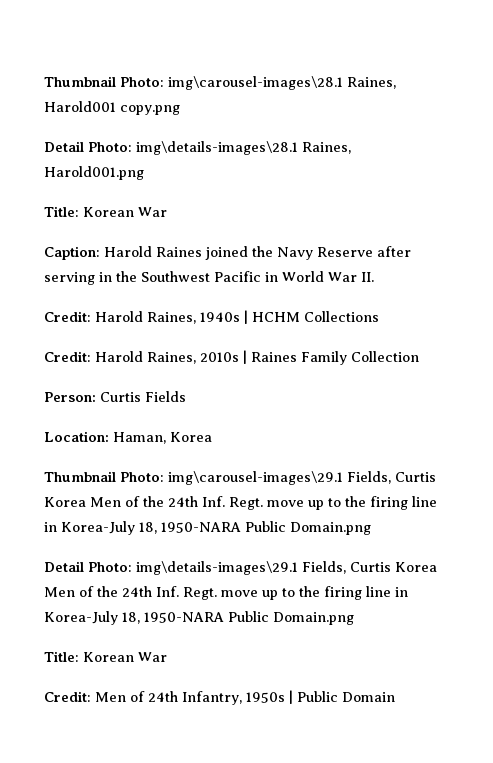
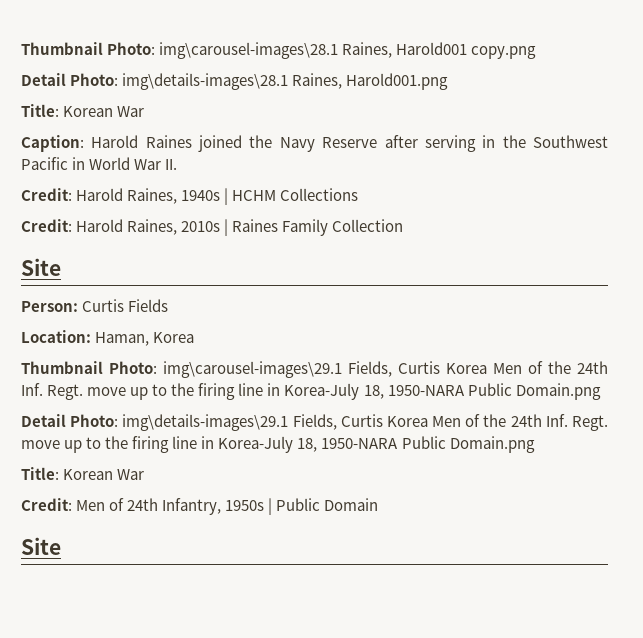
  Credit: Harold Raines, 2010s | Raines Family Collection
+ Site
  Credit: Men of 24th Infantry, 1950s | Public Domain
+ Site

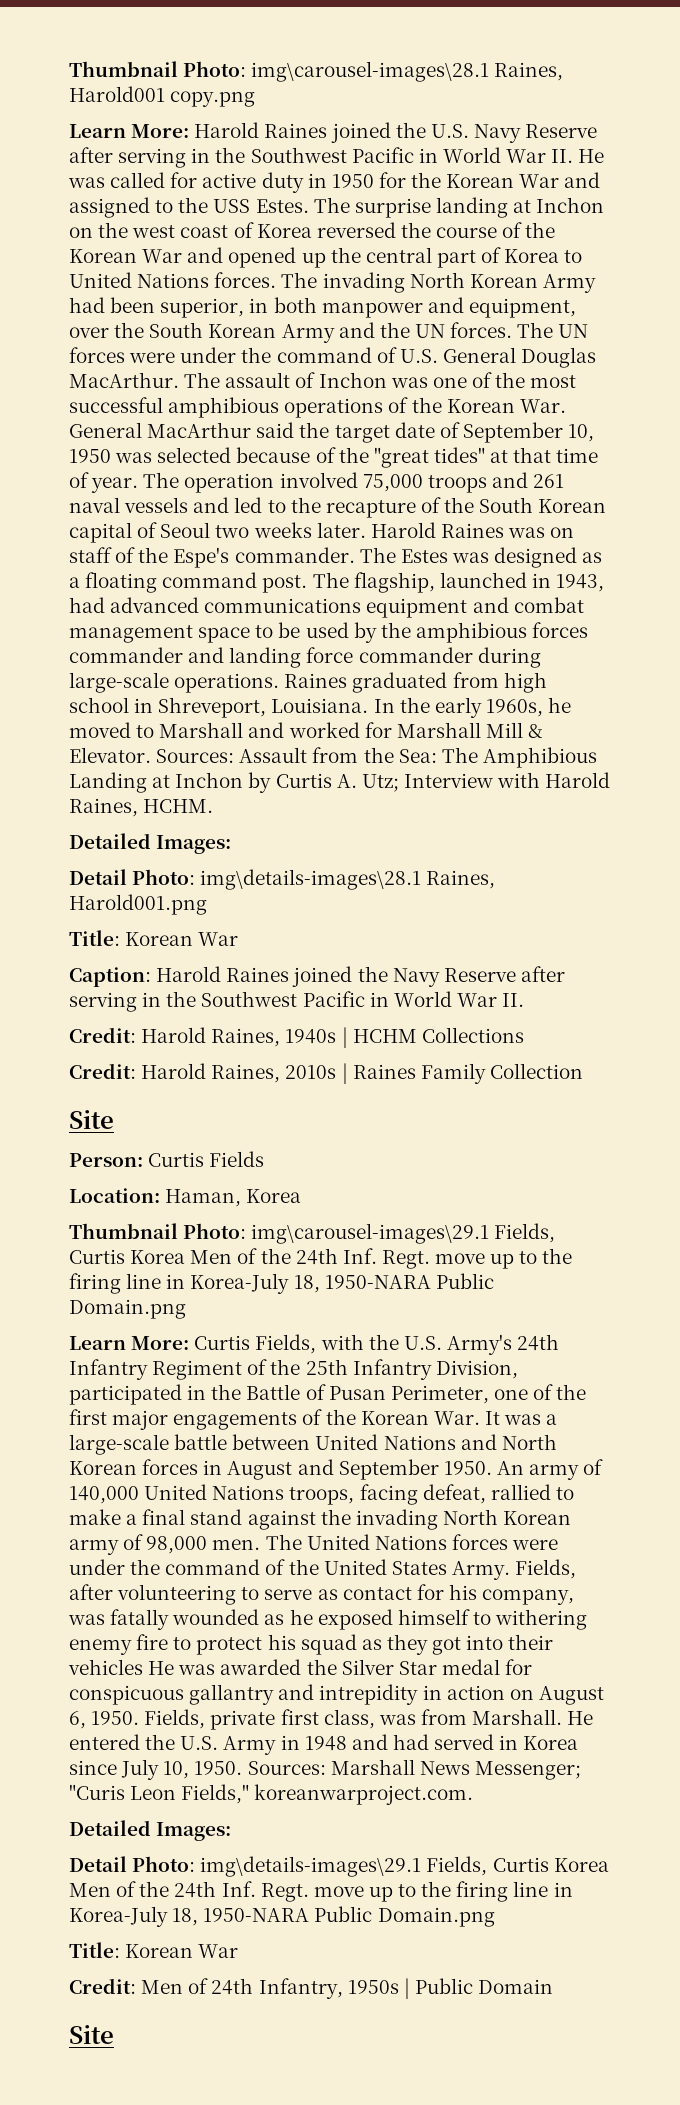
+ Learn More: Harold Raines joined the U.S. Navy Reserve after serving in the Southwest Pacific in World War II. He was called for active duty in 1950 for the Korean War and assigned to the USS Estes. The surprise landing at Inchon on the west coast of Korea reversed the course of the Korean War and opened up the central part of Korea to United Nations forces. The invading North Korean Army had been superior, in both manpower and equipment, over the South Korean Army and the UN forces. The UN forces were under the command of U.S. General Douglas MacArthur. The assault of Inchon was one of the most successful amphibious operations of the Korean War. General MacArthur said the target date of September 10, 1950 was selected because of the "great tides" at that time of year. The operation involved 75,000 troops and 261 naval vessels and led to the recapture of the South Korean capital of Seoul two weeks later. Harold Raines was on staff of the Espe's commander. The Estes was designed as a floating command post. The flagship, launched in 1943, had advanced communications equipment and combat management space to be used by the amphibious forces commander and landing force commander during large-scale operations. Raines graduated from high school in Shreveport, Louisiana. In the early 1960s, he moved to Marshall and worked for Marshall Mill & Elevator. Sources: Assault from the Sea: The Amphibious Landing at Inchon by Curtis A. Utz; Interview with Harold Raines, HCHM.
+ Detailed Images:
+ Learn More: Curtis Fields, with the U.S. Army's 24th Infantry Regiment of the 25th Infantry Division, participated in the Battle of Pusan Perimeter, one of the first major engagements of the Korean War. It was a large-scale battle between United Nations and North Korean forces in August and September 1950. An army of 140,000 United Nations troops, facing defeat, rallied to make a final stand against the invading North Korean army of 98,000 men. The United Nations forces were under the command of the United States Army. Fields, after volunteering to serve as contact for his company, was fatally wounded as he exposed himself to withering enemy fire to protect his squad as they got into their vehicles He was awarded the Silver Star medal for conspicuous gallantry and intrepidity in action on August 6, 1950. Fields, private first class, was from Marshall. He entered the U.S. Army in 1948 and had served in Korea since July 10, 1950. Sources: Marshall News Messenger; "Curis Leon Fields," koreanwarproject.com.
+ Detailed Images:

